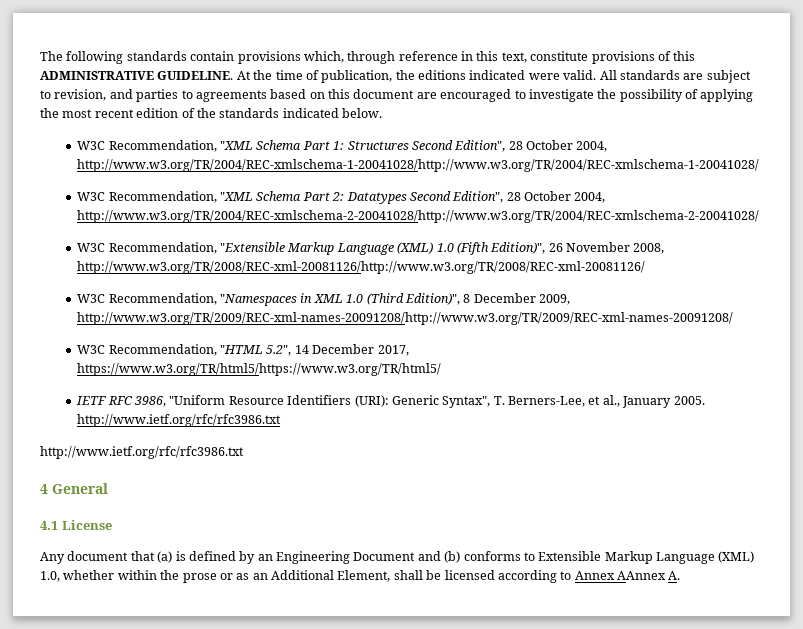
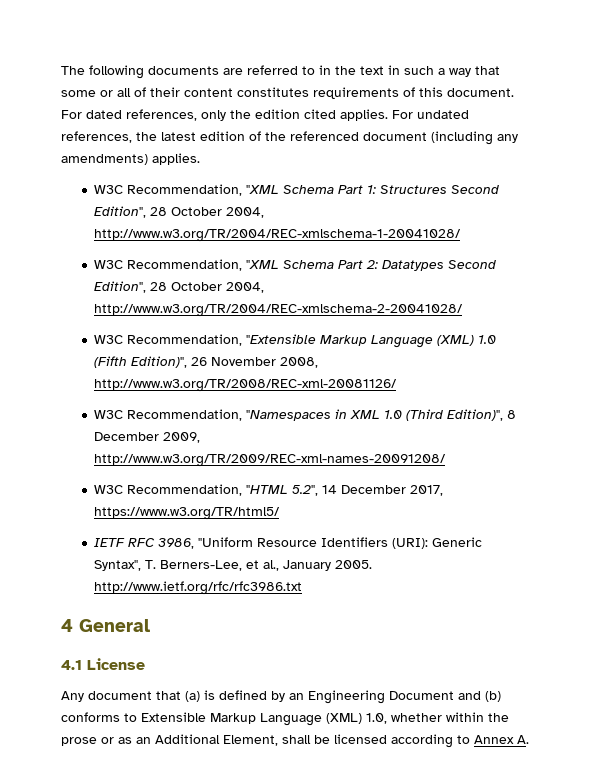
- The following standards contain provisions which, through reference in this text, constitute provisions of this ADMINISTRATIVE GUIDELINE. At the time of publication, the editions indicated were valid. All standards are subject to revision, and parties to agreements based on this document are encouraged to investigate the possibility of applying the most recent edition of the standards indicated below.
+ The following documents are referred to in the text in such a way that some or all of their content constitutes requirements of this document. For dated references, only the edition cited applies. For undated references, the latest edition of the referenced document (including any amendments) applies.
- W3C Recommendation, "XML Schema Part 1: Structures Second Edition", 28 October 2004, http://www.w3.org/TR/2004/REC-xmlschema-1-20041028/http://www.w3.org/TR/2004/REC-xmlschema-1-20041028/
+ W3C Recommendation, "XML Schema Part 1: Structures Second Edition", 28 October 2004, http://www.w3.org/TR/2004/REC-xmlschema-1-20041028/
- W3C Recommendation, "XML Schema Part 2: Datatypes Second Edition", 28 October 2004, http://www.w3.org/TR/2004/REC-xmlschema-2-20041028/http://www.w3.org/TR/2004/REC-xmlschema-2-20041028/
+ W3C Recommendation, "XML Schema Part 2: Datatypes Second Edition", 28 October 2004, http://www.w3.org/TR/2004/REC-xmlschema-2-20041028/
- W3C Recommendation, "Extensible Markup Language (XML) 1.0 (Fifth Edition)", 26 November 2008, http://www.w3.org/TR/2008/REC-xml-20081126/http://www.w3.org/TR/2008/REC-xml-20081126/
+ W3C Recommendation, "Extensible Markup Language (XML) 1.0 (Fifth Edition)", 26 November 2008, http://www.w3.org/TR/2008/REC-xml-20081126/
- W3C Recommendation, "Namespaces in XML 1.0 (Third Edition)", 8 December 2009, http://www.w3.org/TR/2009/REC-xml-names-20091208/http://www.w3.org/TR/2009/REC-xml-names-20091208/
+ W3C Recommendation, "Namespaces in XML 1.0 (Third Edition)", 8 December 2009, http://www.w3.org/TR/2009/REC-xml-names-20091208/
- W3C Recommendation, "HTML 5.2", 14 December 2017, https://www.w3.org/TR/html5/https://www.w3.org/TR/html5/
+ W3C Recommendation, "HTML 5.2", 14 December 2017, https://www.w3.org/TR/html5/
  IETF RFC 3986, "Uniform Resource Identifiers (URI): Generic Syntax", T. Berners-Lee, et al., January 2005. http://www.ietf.org/rfc/rfc3986.txt
- http://www.ietf.org/rfc/rfc3986.txt
- Any document that (a) is defined by an Engineering Document and (b) conforms to Extensible Markup Language (XML) 1.0, whether within the prose or as an Additional Element, shall be licensed according to Annex AAnnex A.
+ Any document that (a) is defined by an Engineering Document and (b) conforms to Extensible Markup Language (XML) 1.0, whether within the prose or as an Additional Element, shall be licensed according to Annex A.

